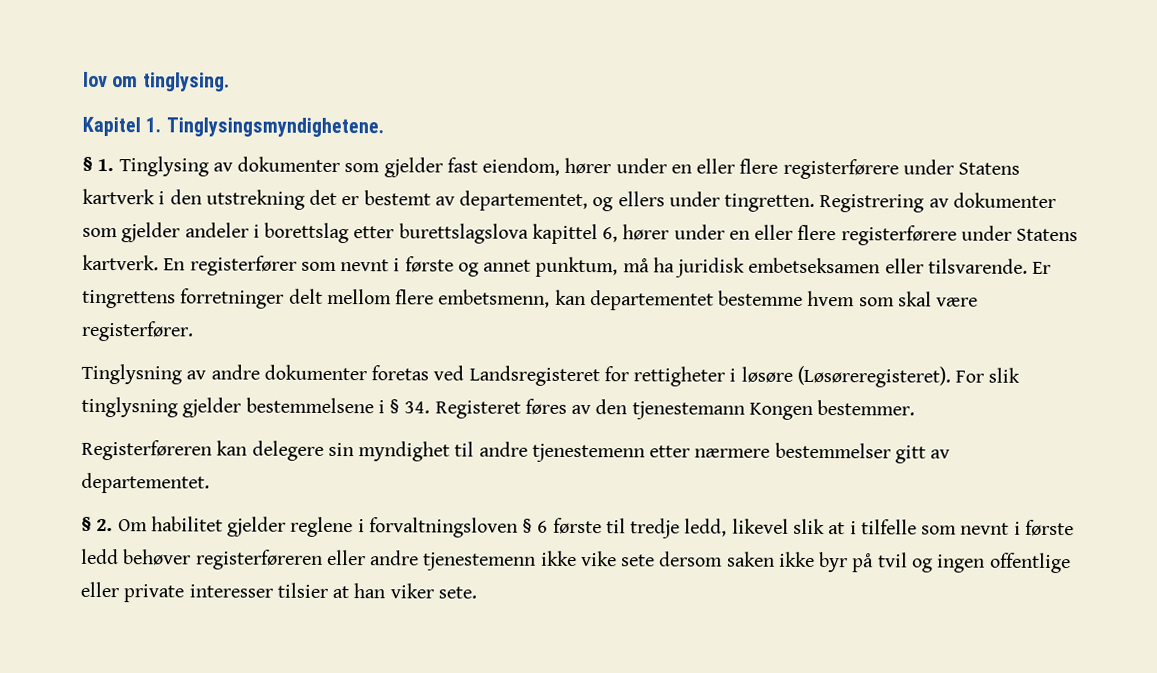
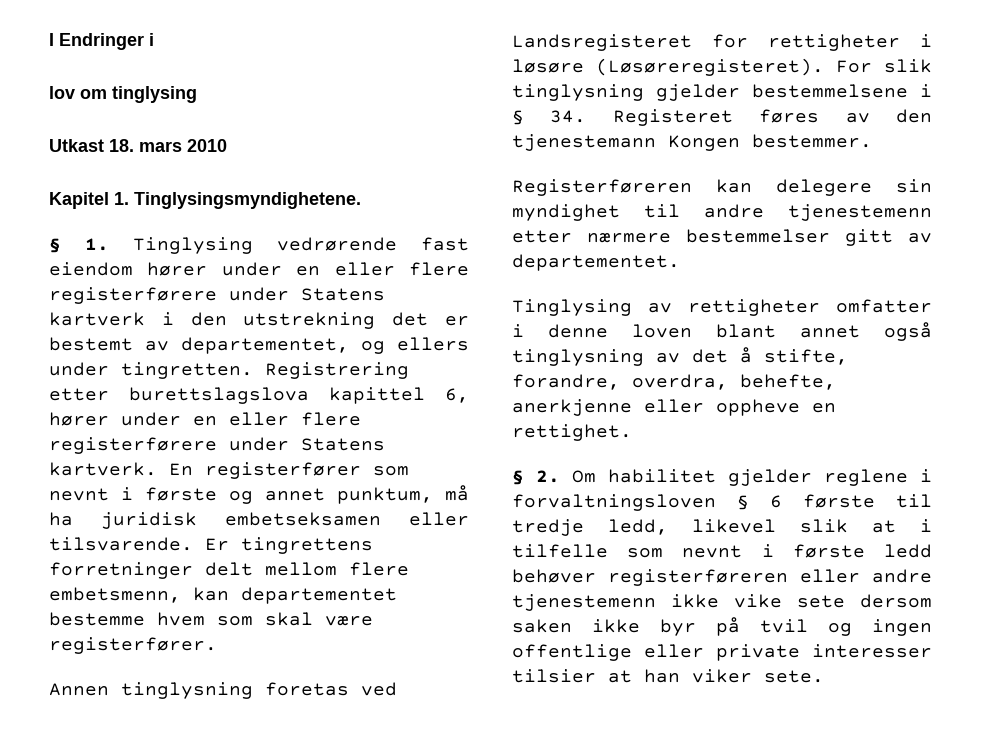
- lov om tinglysing.
+ I Endringer i
+ lov om tinglysing
+ Utkast 18. mars 2010
- § 1. Tinglysing av dokumenter som gjelder fast eiendom, hører under en eller flere registerførere under Statens kartverk i den utstrekning det er bestemt av departementet, og ellers under tingretten.
+ § 1. Tinglysing vedrørende fast eiendom hører under en eller flere registerførere under Statens kartverk i den utstrekning det er bestemt av departementet, og ellers under tingretten.
- Registrering av dokumenter som gjelder andeler i borettslag etter burettslagslova kapittel 6, hører under en eller flere registerførere under Statens kartverk.
+ Registrering etter burettslagslova kapittel 6, hører under en eller flere registerførere under Statens kartverk.
- Tinglysning av andre dokumenter foretas ved Landsregisteret for rettigheter i løsøre (Løsøreregisteret).
+ Annen tinglysning foretas ved Landsregisteret for rettigheter i løsøre (Løsøreregisteret).
+ Tinglysing av rettigheter omfatter i denne loven blant annet også tinglysning av det å stifte, forandre, overdra, behefte, anerkjenne eller oppheve en rettighet.

